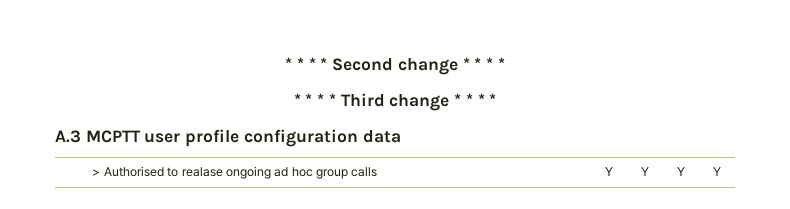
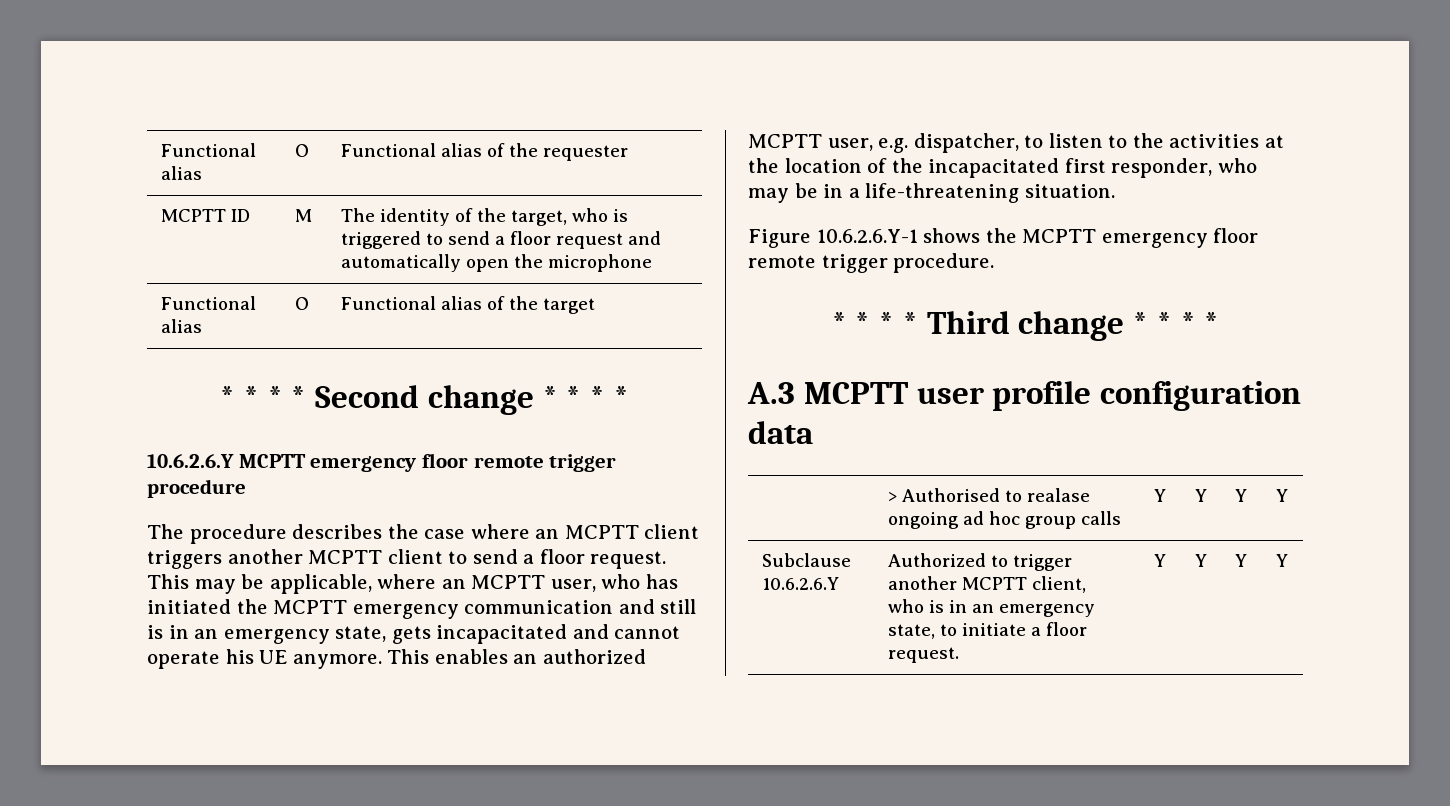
+ Functional alias | O | Functional alias of the requester
+ MCPTT ID | M | The identity of the target, who is triggered to send a floor request and automatically open the microphone
+ Functional alias | O | Functional alias of the target
+ 10.6.2.6.Y MCPTT emergency floor remote trigger procedure
+ The procedure describes the case where an MCPTT client triggers another MCPTT client to send a floor request. This may be applicable, where an MCPTT user, who has initiated the MCPTT emergency communication and still is in an emergency state, gets incapacitated and cannot operate his UE anymore. This enables an authorized MCPTT user, e.g. dispatcher, to listen to the activities at the location of the incapacitated first responder, who may be in a life-threatening situation.
+ Figure 10.6.2.6.Y-1 shows the MCPTT emergency floor remote trigger procedure.
+ Subclause 10.6.2.6.Y | Authorized to trigger another MCPTT client, who is in an emergency state, to initiate a floor request. | Y | Y | Y | Y

